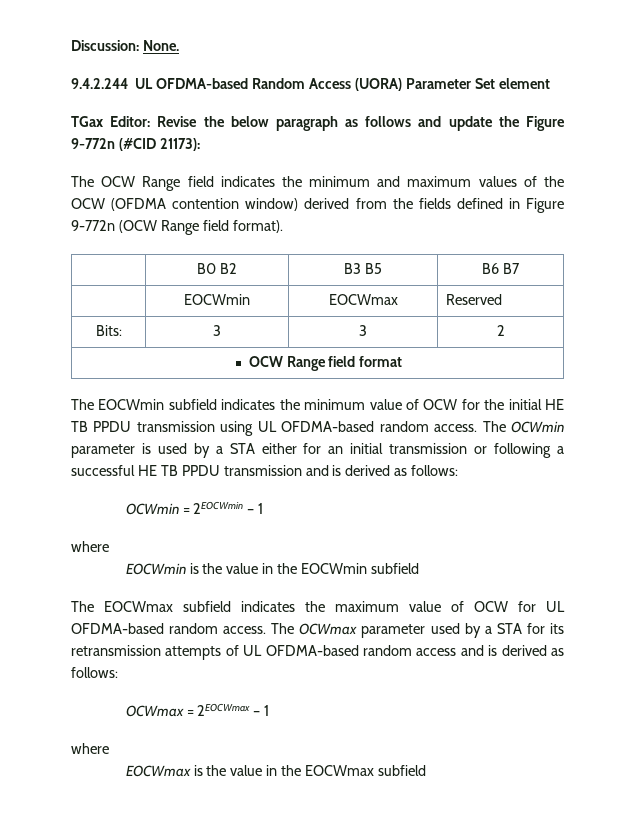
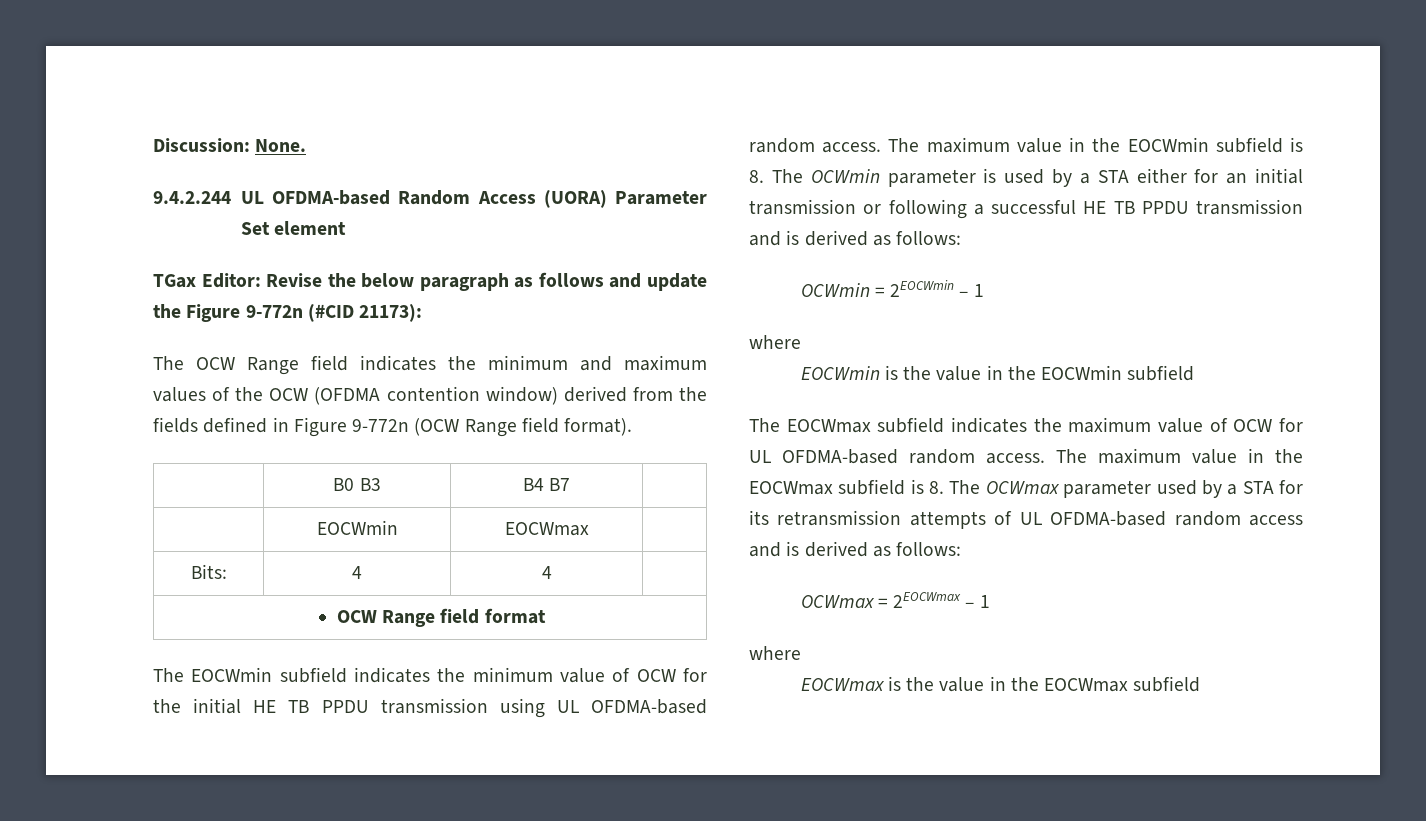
- | B0 B2 | B3 B5 | B6 B7
+ | B0 B3 | B4 B7 |
- | EOCWmin | EOCWmax | Reserved
+ | EOCWmin | EOCWmax |
- Bits: | 3 | 3 | 2
+ Bits: | 4 | 4 |
- The OCWmin parameter is used by a STA either for an initial transmission or following a successful HE TB PPDU transmission and is derived as follows:
+ The maximum value in the EOCWmin subfield is 8. The OCWmin parameter is used by a STA either for an initial transmission or following a successful HE TB PPDU transmission and is derived as follows:
- The OCWmax parameter used by a STA for its retransmission attempts of UL OFDMA-based random access and is derived as follows:
+ The maximum value in the EOCWmax subfield is 8. The OCWmax parameter used by a STA for its retransmission attempts of UL OFDMA-based random access and is derived as follows:

